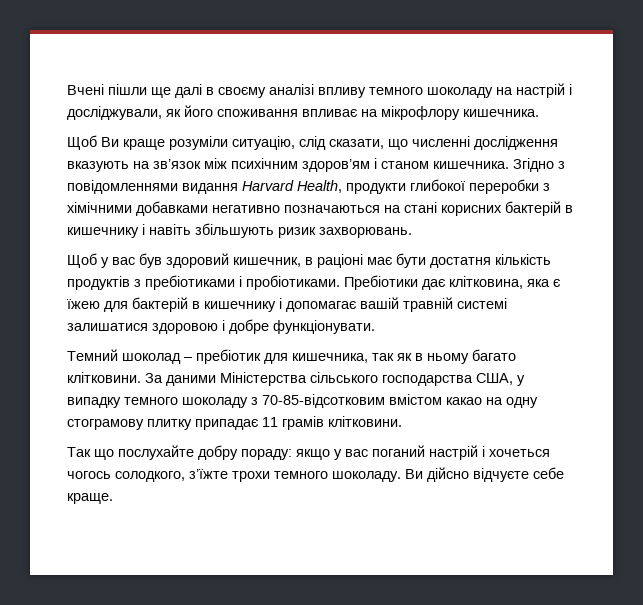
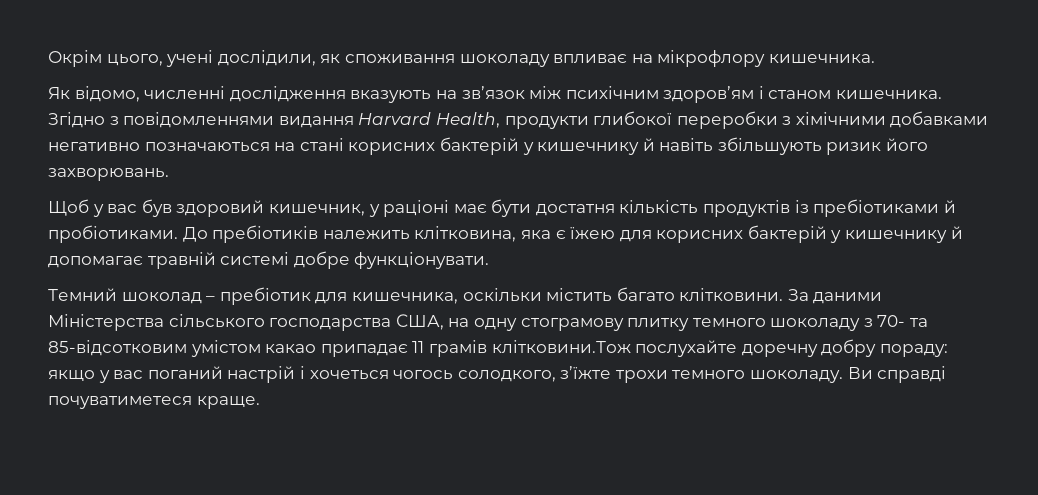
- Вчені пішли ще далі в своєму аналізі впливу темного шоколаду на настрій і досліджували, як його споживання впливає на мікрофлору кишечника.
- Щоб Ви краще розуміли ситуацію, слід сказати, що численні дослідження вказують на зв’язок між психічним здоров’ям і станом кишечника.
+ Окрім цього, учені дослідили, як споживання шоколаду впливає на мікрофлору кишечника.
+ Як відомо, численні дослідження вказують на зв’язок між психічним здоров’ям і станом кишечника.
- Згідно з повідомленнями видання Harvard Health, продукти глибокої переробки з хімічними добавками негативно позначаються на стані корисних бактерій в кишечнику і навіть збільшують ризик захворювань.
+ Згідно з повідомленнями видання Harvard Health, продукти глибокої переробки з хімічними добавками негативно позначаються на стані корисних бактерій у кишечнику й навіть збільшують ризик його захворювань.
- Щоб у вас був здоровий кишечник, в раціоні має бути достатня кількість продуктів з пребіотиками і пробіотиками. Пребіотики дає клітковина, яка є їжею для бактерій в кишечнику і допомагає вашій травній системі залишатися здоровою і добре функціонувати.
+ Щоб у вас був здоровий кишечник, у раціоні має бути достатня кількість продуктів із пребіотиками й пробіотиками. До пребіотиків належить клітковина, яка є їжею для корисних бактерій у кишечнику й допомагає травній системі добре функціонувати.
- Темний шоколад – пребіотик для кишечника, так як в ньому багато клітковини.
+ Темний шоколад – пребіотик для кишечника, оскільки містить багато клітковини.
- За даними Міністерства сільського господарства США, у випадку темного шоколаду з 70-85-відсотковим вмістом какао на одну стограмову плитку припадає 11 грамів клітковини.
- Так що послухайте добру пораду: якщо у вас поганий настрій і хочеться чогось солодкого, з’їжте трохи темного шоколаду.
+ За даними Міністерства сільського господарства США, на одну стограмову плитку темного шоколаду з 70- та 85-відсотковим умістом какао припадає 11 грамів клітковини.Тож послухайте доречну добру пораду: якщо у вас поганий настрій і хочеться чогось солодкого, з’їжте трохи темного шоколаду.
- Ви дійсно відчуєте себе краще.
+ Ви справді почуватиметеся краще.

